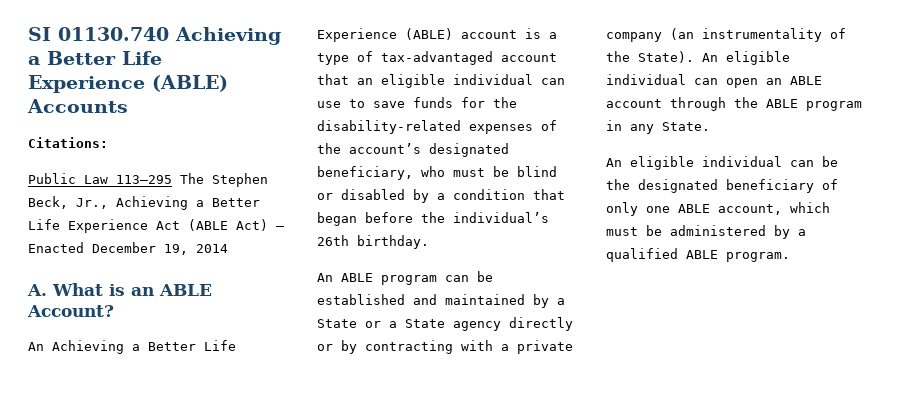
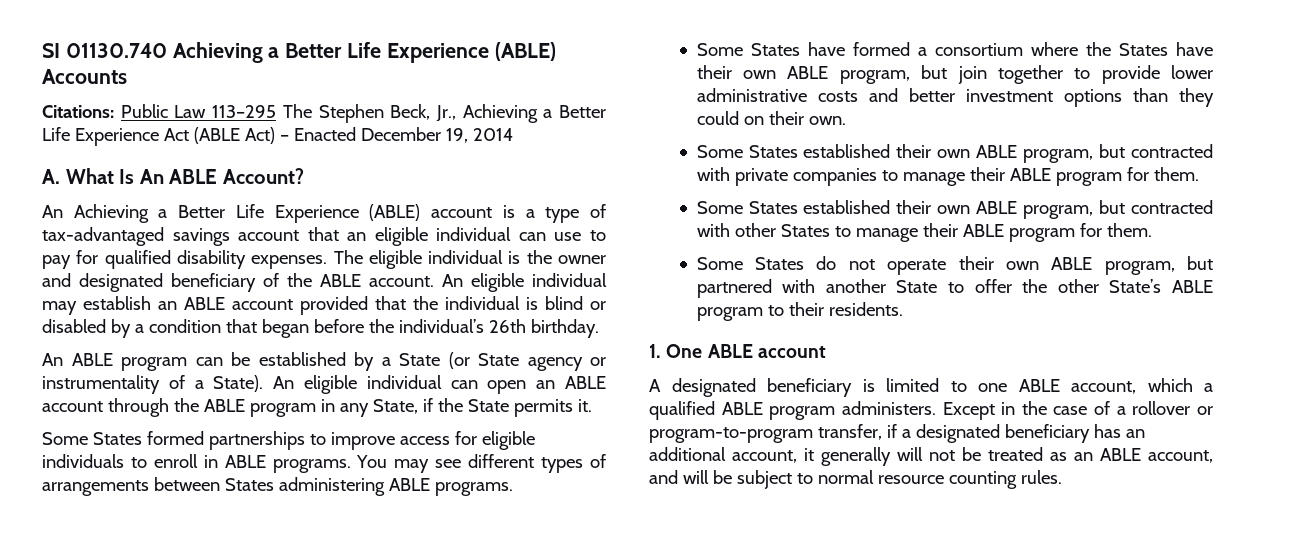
- Citations:
- Public Law 113–295 The Stephen Beck, Jr., Achieving a Better Life Experience Act (ABLE Act) – Enacted December 19, 2014
+ Citations: Public Law 113–295 The Stephen Beck, Jr., Achieving a Better Life Experience Act (ABLE Act) – Enacted December 19, 2014
- A. What is an ABLE Account?
+ A. What Is An ABLE Account?
- An Achieving a Better Life Experience (ABLE) account is a type of tax-advantaged account that an eligible individual can use to save funds for the disability-related expenses of the account’s designated beneficiary, who must be blind or disabled by a condition that began before the individual’s 26th birthday.
+ An Achieving a Better Life Experience (ABLE) account is a type of tax-advantaged savings account that an eligible individual can use to pay for qualified disability expenses. The eligible individual is the owner and designated beneficiary of the ABLE account. An eligible individual may establish an ABLE account provided that the individual is blind or disabled by a condition that began before the individual’s 26th birthday.
- An ABLE program can be established and maintained by a State or a State agency directly or by contracting with a private company (an instrumentality of the State).
+ An ABLE program can be established by a State (or State agency or instrumentality of a State).
- An eligible individual can open an ABLE account through the ABLE program in any State.
- An eligible individual can be the designated beneficiary of only one ABLE account, which must be administered by a qualified ABLE program.
+ An eligible individual can open an ABLE account through the ABLE program in any State, if the State permits it.
+ Some States formed partnerships to improve access for eligible individuals to enroll in ABLE programs. You may see different types of arrangements between States administering ABLE programs.
+ Some States have formed a consortium where the States have their own ABLE program, but join together to provide lower administrative costs and better investment options than they could on their own.
+ Some States established their own ABLE program, but contracted with private companies to manage their ABLE program for them.
+ Some States established their own ABLE program, but contracted with other States to manage their ABLE program for them.
+ Some States do not operate their own ABLE program, but partnered with another State to offer the other State’s ABLE program to their residents.
+ 1. One ABLE account
+ A designated beneficiary is limited to one ABLE account, which a qualified ABLE program administers. Except in the case of a rollover or program-to-program transfer, if a designated beneficiary has an additional account, it generally will not be treated as an ABLE account, and will be subject to normal resource counting rules.

